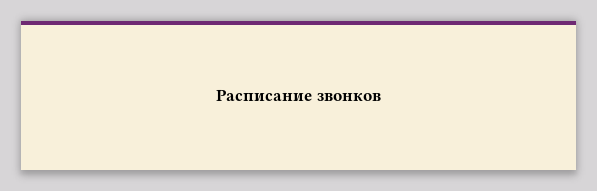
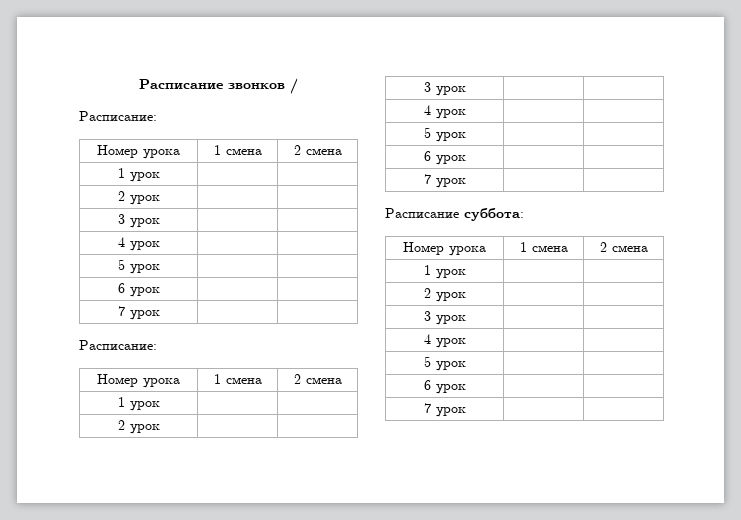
- Расписание звонков
+ Расписание звонков /
+ Расписание:
+ Номер урока | 1 смена | 2 смена
+ 1 урок | |
+ 2 урок | |
+ 3 урок | |
+ 4 урок | |
+ 5 урок | |
+ 6 урок | |
+ 7 урок | |
+ Расписание:
+ Номер урока | 1 смена | 2 смена
+ 1 урок | |
+ 2 урок | |
+ 3 урок | |
+ 4 урок | |
+ 5 урок | |
+ 6 урок | |
+ 7 урок | |
+ Расписание суббота:
+ Номер урока | 1 смена | 2 смена
+ 1 урок | |
+ 2 урок | |
+ 3 урок | |
+ 4 урок | |
+ 5 урок | |
+ 6 урок | |
+ 7 урок | |

